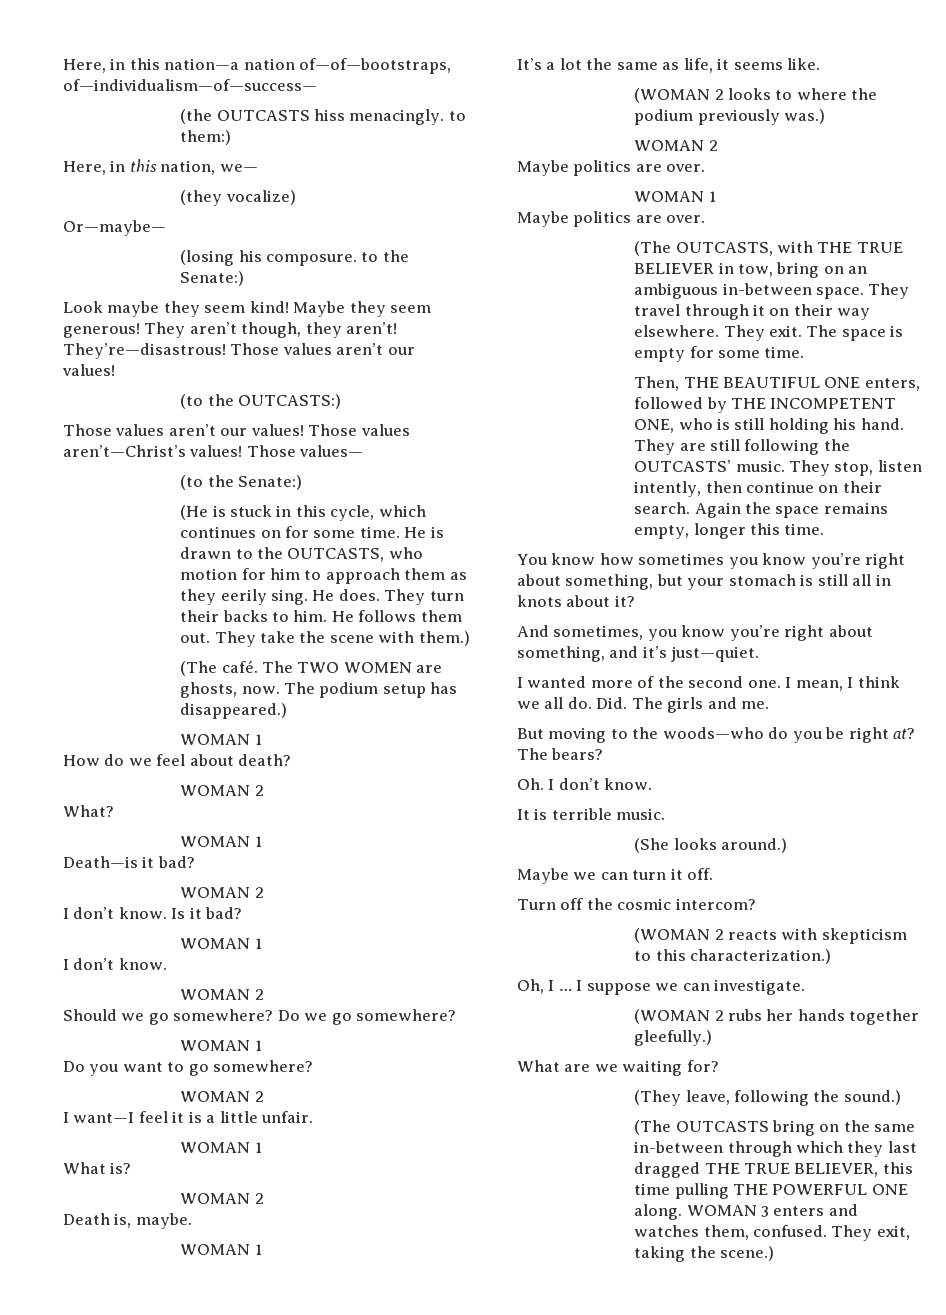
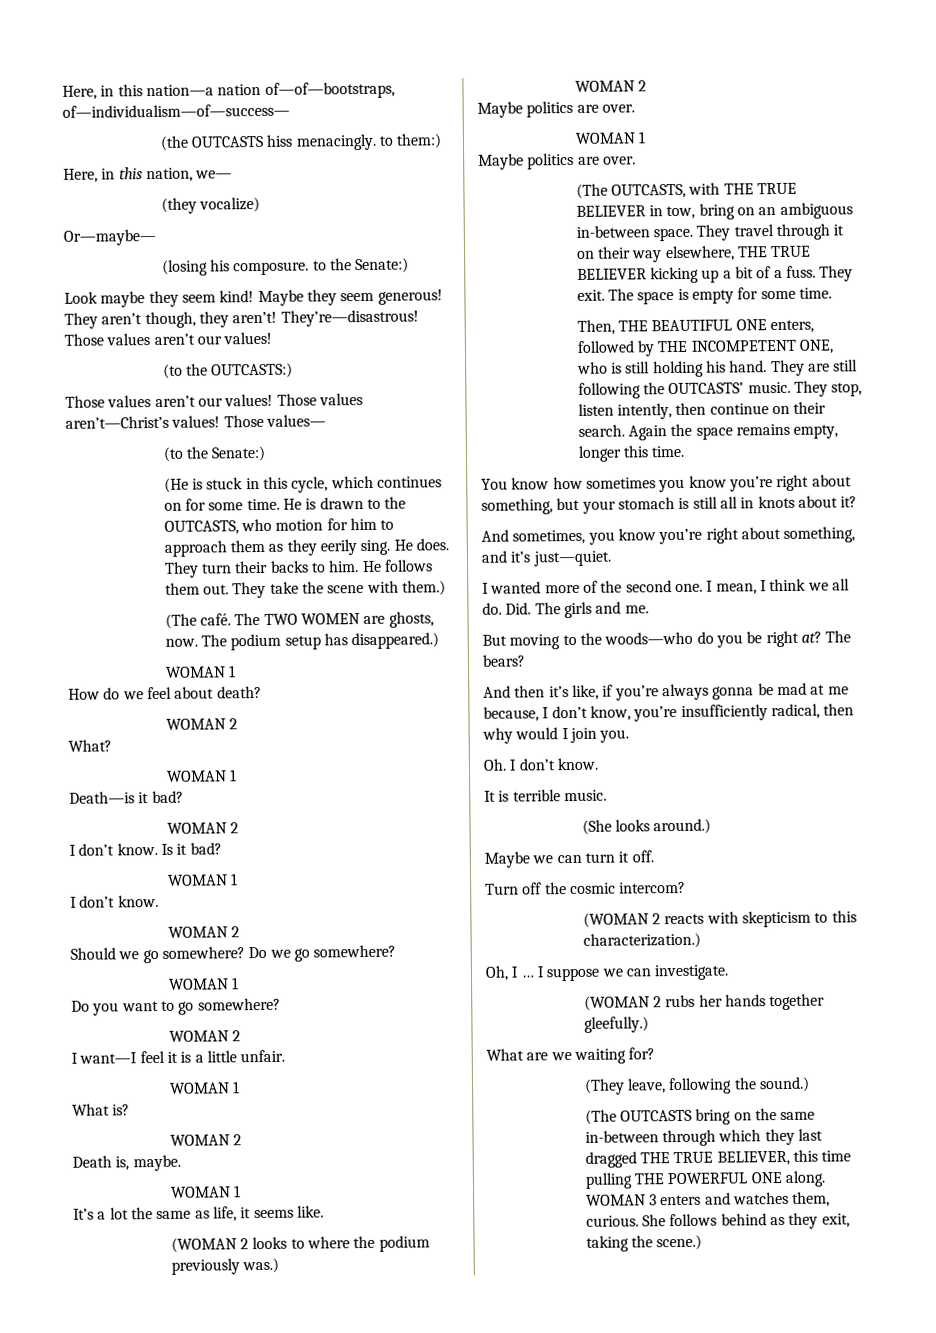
- They travel through it on their way elsewhere.
+ They travel through it on their way elsewhere, THE TRUE BELIEVER kicking up a bit of a fuss.
+ And then it’s like, if you’re always gonna be mad at me because, I don’t know, you’re insufficiently radical, then why would I join you.
- WOMAN 3 enters and watches them, confused. They exit, taking the scene.)
+ WOMAN 3 enters and watches them, curious. She follows behind as they exit, taking the scene.)

